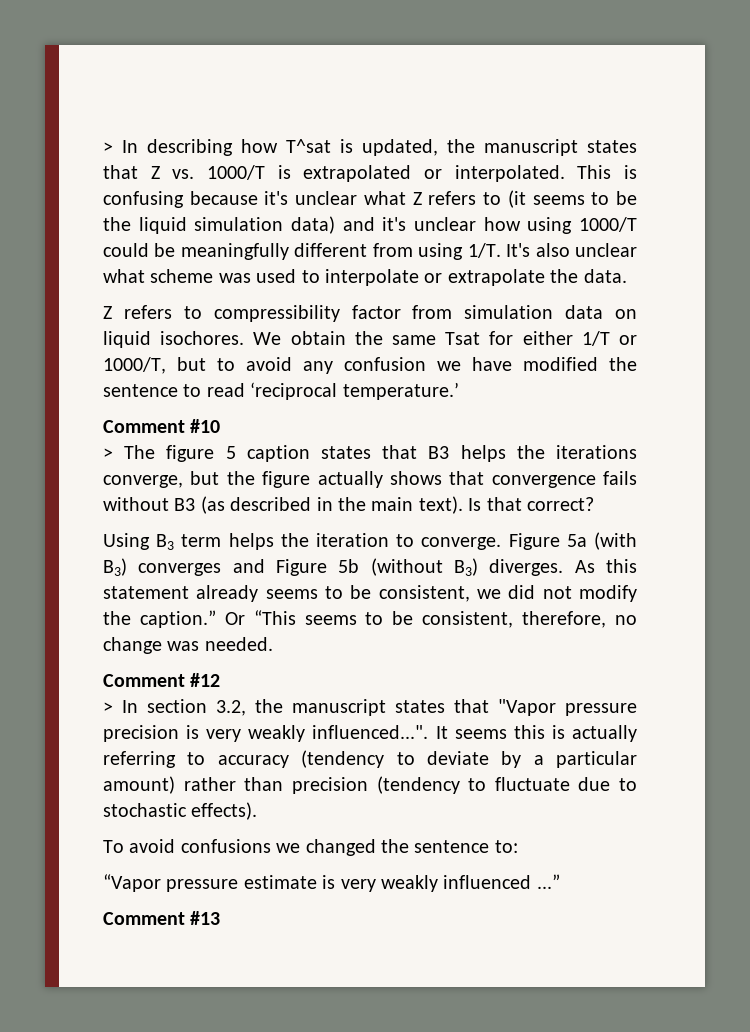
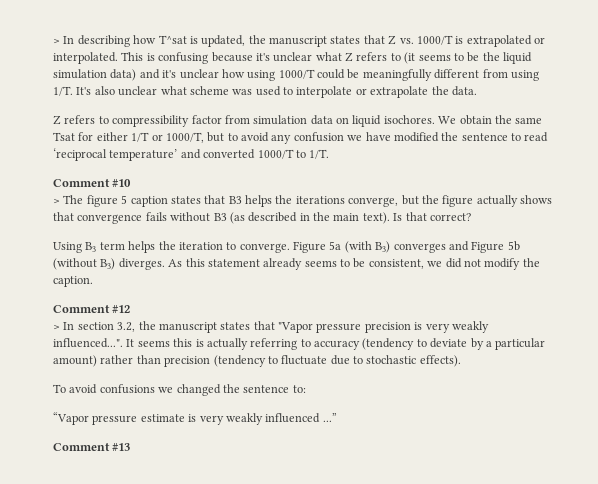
- We obtain the same Tsat for either 1/T or 1000/T, but to avoid any confusion we have modified the sentence to read ‘reciprocal temperature.’
+ We obtain the same Tsat for either 1/T or 1000/T, but to avoid any confusion we have modified the sentence to read ‘reciprocal temperature’ and converted 1000/T to 1/T.
- As this statement already seems to be consistent, we did not modify the caption.” Or “This seems to be consistent, therefore, no change was needed.
+ As this statement already seems to be consistent, we did not modify the caption.

